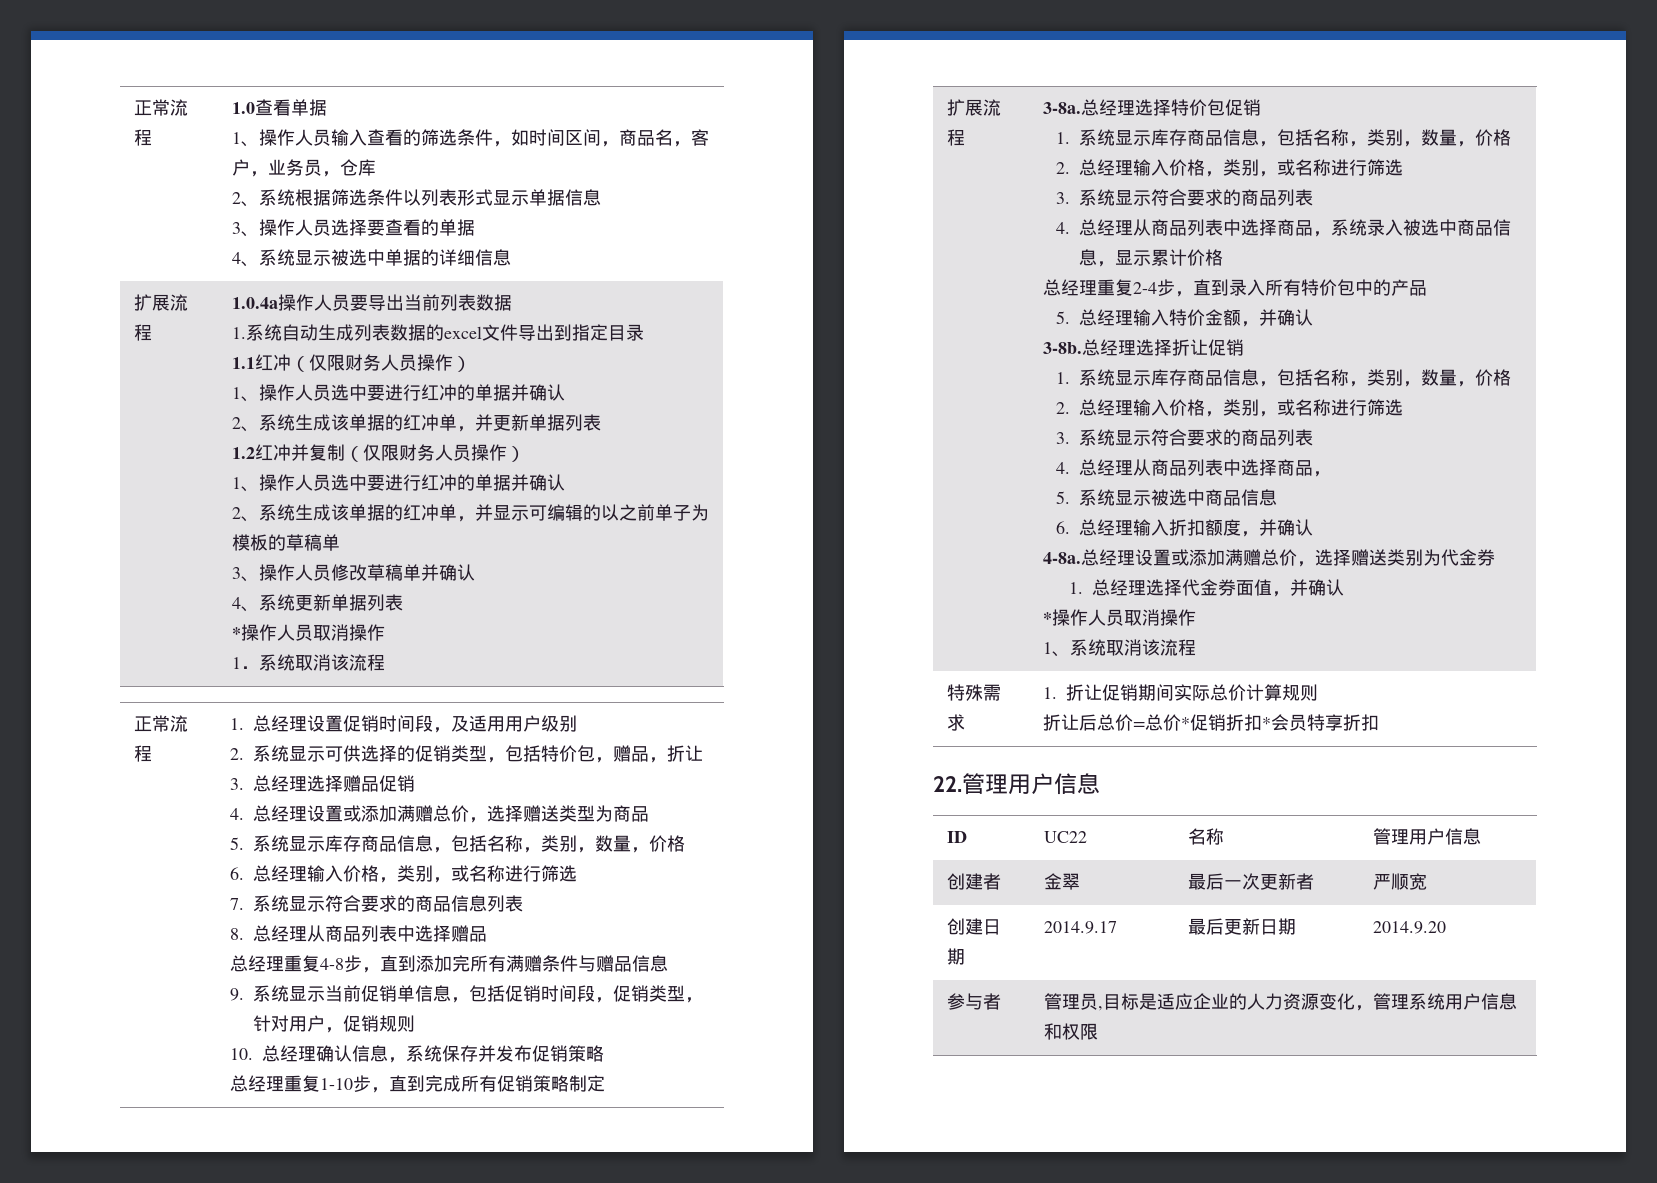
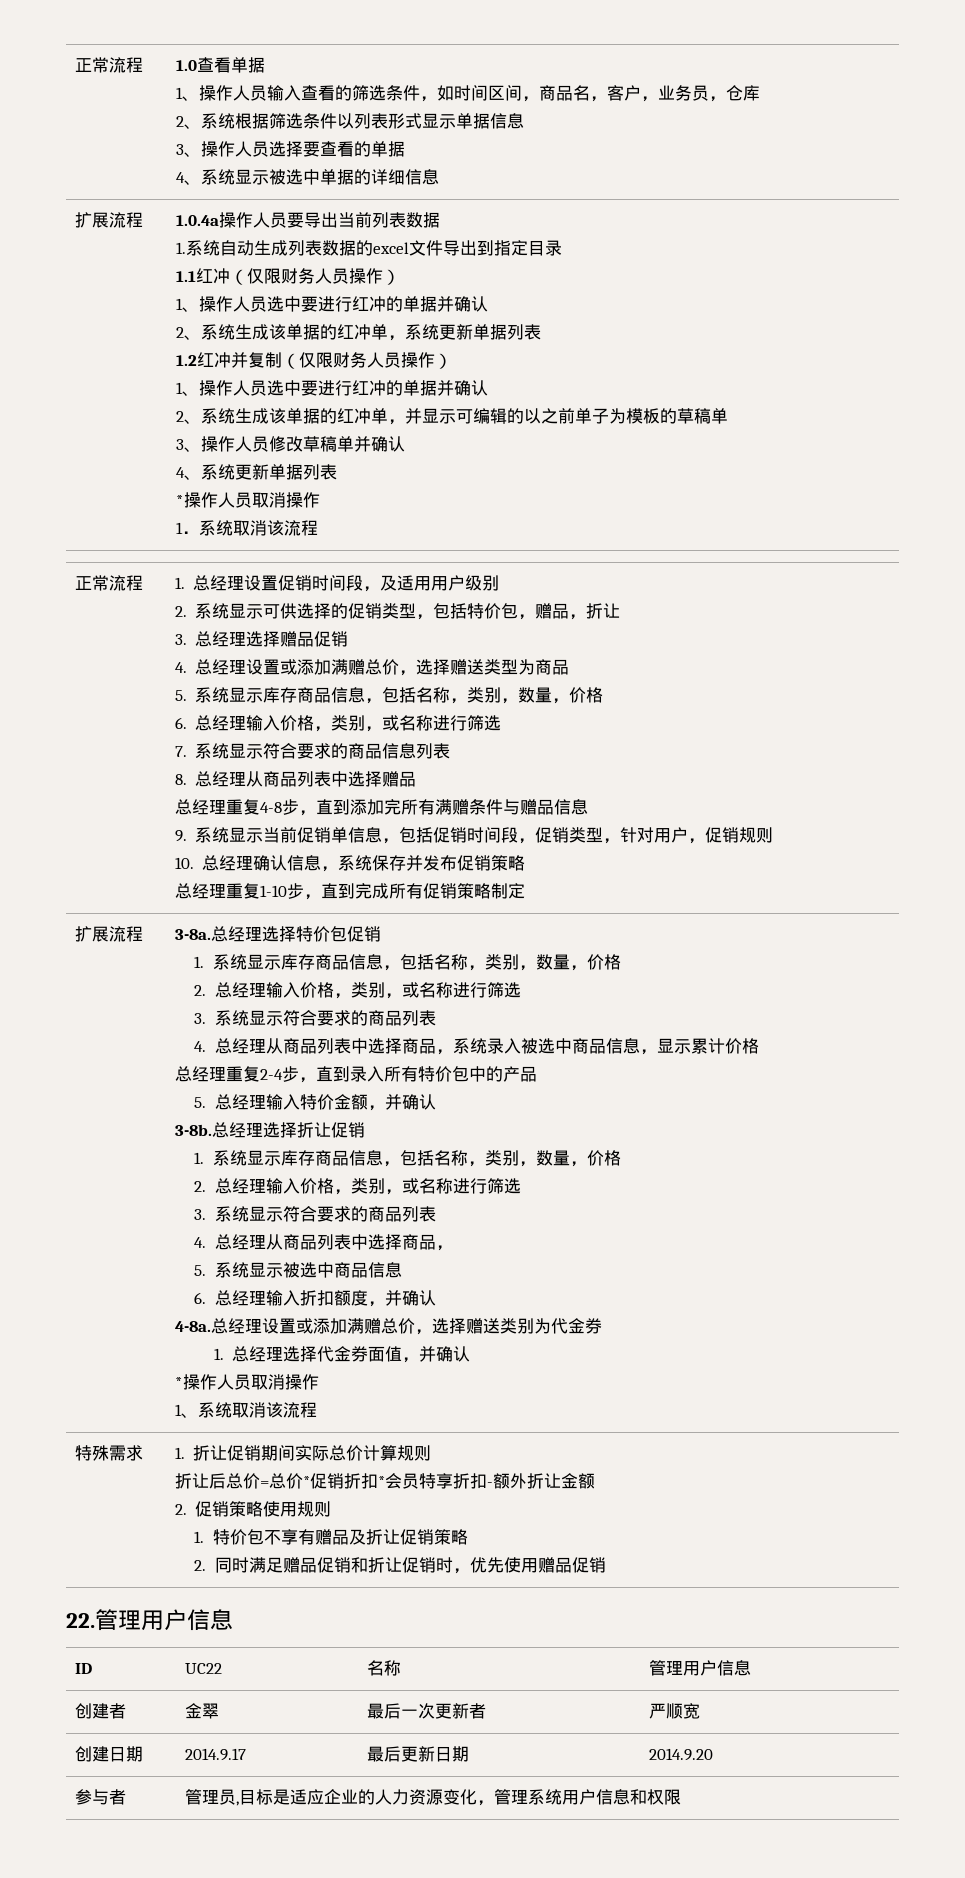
- 2、系统生成该单据的红冲单，并更新单据列表
+ 2、系统生成该单据的红冲单，系统更新单据列表
- 折让后总价=总价*促销折扣*会员特享折扣
+ 折让后总价=总价*促销折扣*会员特享折扣-额外折让金额
+ 2.促销策略使用规则
+ 1.特价包不享有赠品及折让促销策略
+ 2.同时满足赠品促销和折让促销时，优先使用赠品促销

